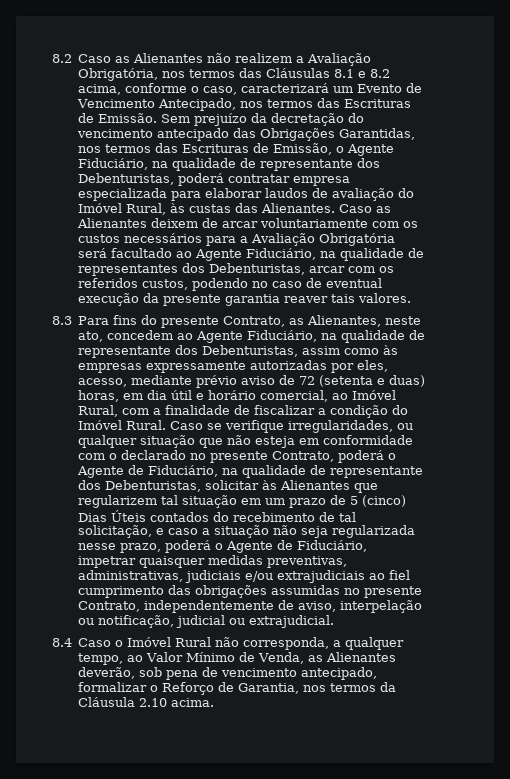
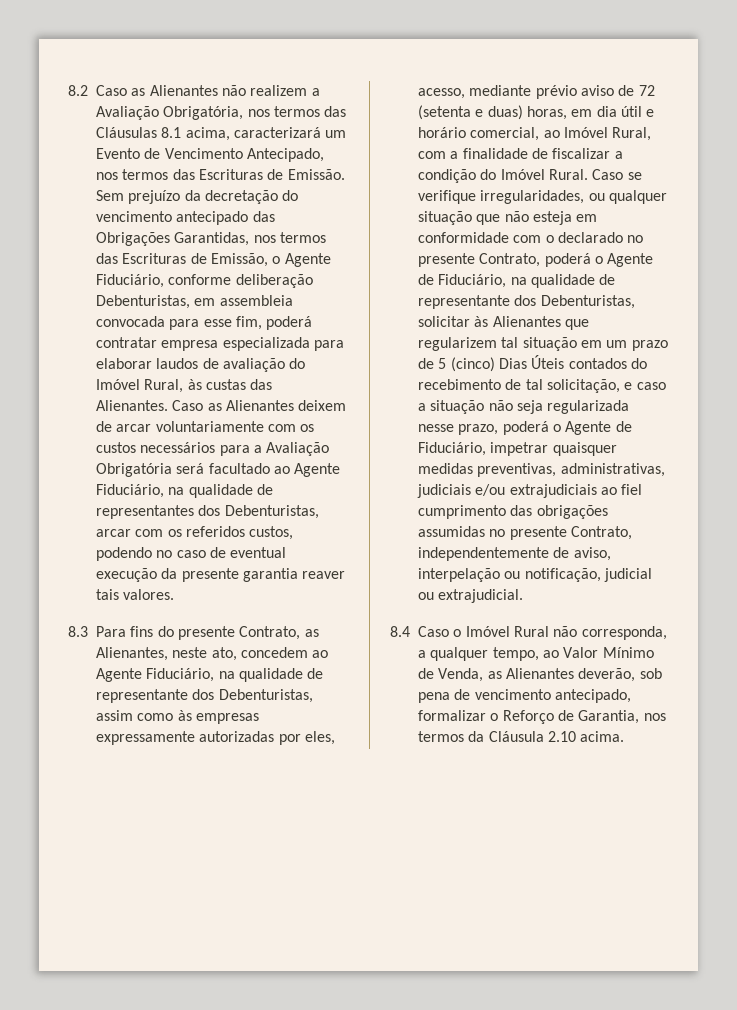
- 8.2 Caso as Alienantes não realizem a Avaliação Obrigatória, nos termos das Cláusulas 8.1 e 8.2 acima, conforme o caso, caracterizará um Evento de Vencimento Antecipado, nos termos das Escrituras de Emissão.
+ 8.2 Caso as Alienantes não realizem a Avaliação Obrigatória, nos termos das Cláusulas 8.1 acima, caracterizará um Evento de Vencimento Antecipado, nos termos das Escrituras de Emissão.
- Sem prejuízo da decretação do vencimento antecipado das Obrigações Garantidas, nos termos das Escrituras de Emissão, o Agente Fiduciário, na qualidade de representante dos Debenturistas, poderá contratar empresa especializada para elaborar laudos de avaliação do Imóvel Rural, às custas das Alienantes.
+ Sem prejuízo da decretação do vencimento antecipado das Obrigações Garantidas, nos termos das Escrituras de Emissão, o Agente Fiduciário, conforme deliberação Debenturistas, em assembleia convocada para esse fim, poderá contratar empresa especializada para elaborar laudos de avaliação do Imóvel Rural, às custas das Alienantes.

